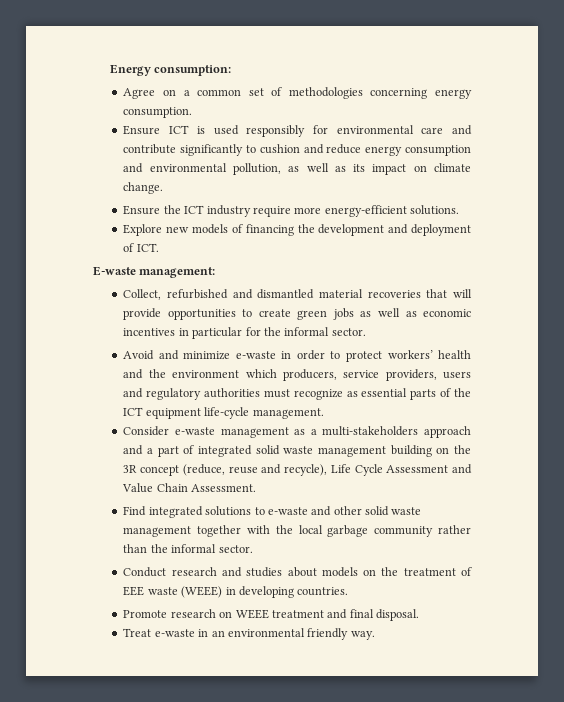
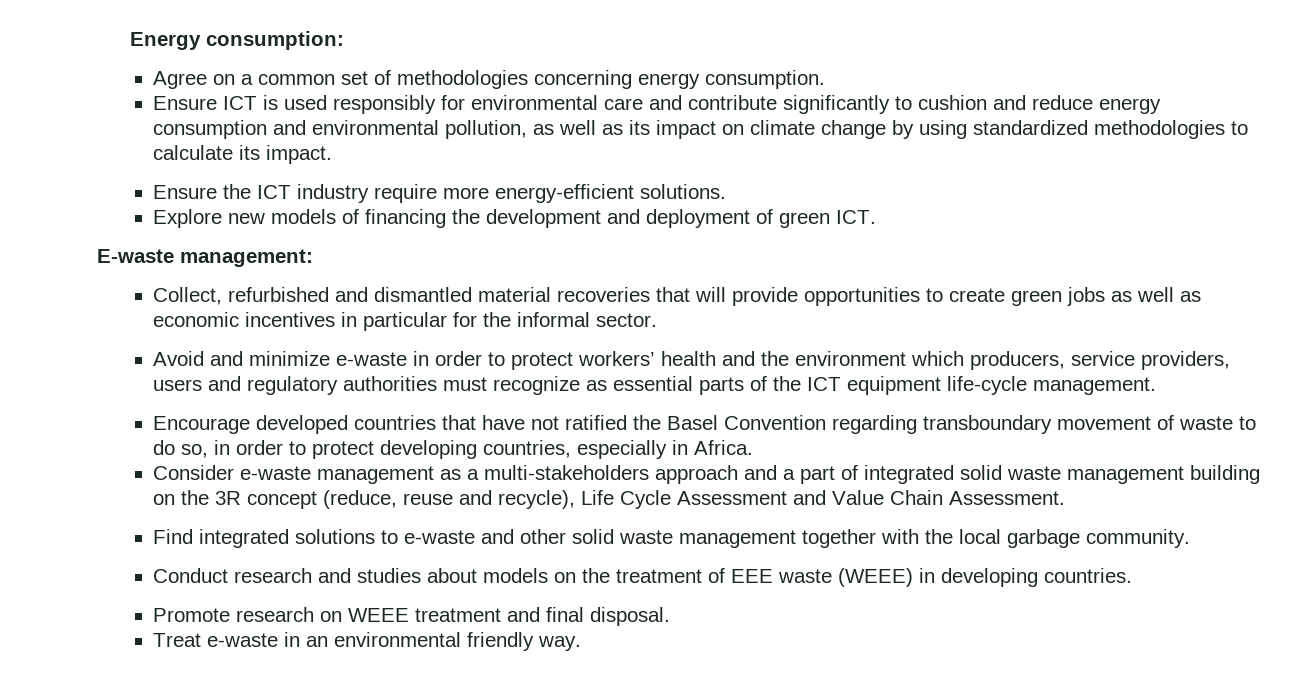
- Ensure ICT is used responsibly for environmental care and contribute significantly to cushion and reduce energy consumption and environmental pollution, as well as its impact on climate change.
+ Ensure ICT is used responsibly for environmental care and contribute significantly to cushion and reduce energy consumption and environmental pollution, as well as its impact on climate change by using standardized methodologies to calculate its impact.
- Explore new models of financing the development and deployment of ICT.
+ Explore new models of financing the development and deployment of green ICT.
+ Encourage developed countries that have not ratified the Basel Convention regarding transboundary movement of waste to do so, in order to protect developing countries, especially in Africa.
- Find integrated solutions to e-waste and other solid waste management together with the local garbage community rather than the informal sector.
+ Find integrated solutions to e-waste and other solid waste management together with the local garbage community.

